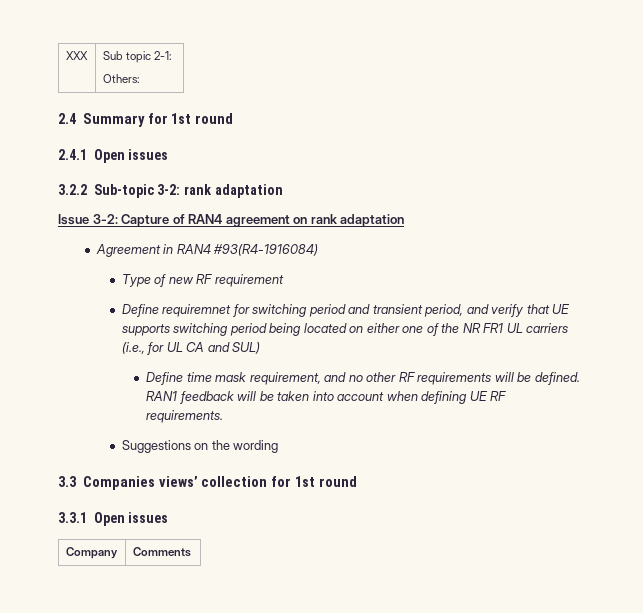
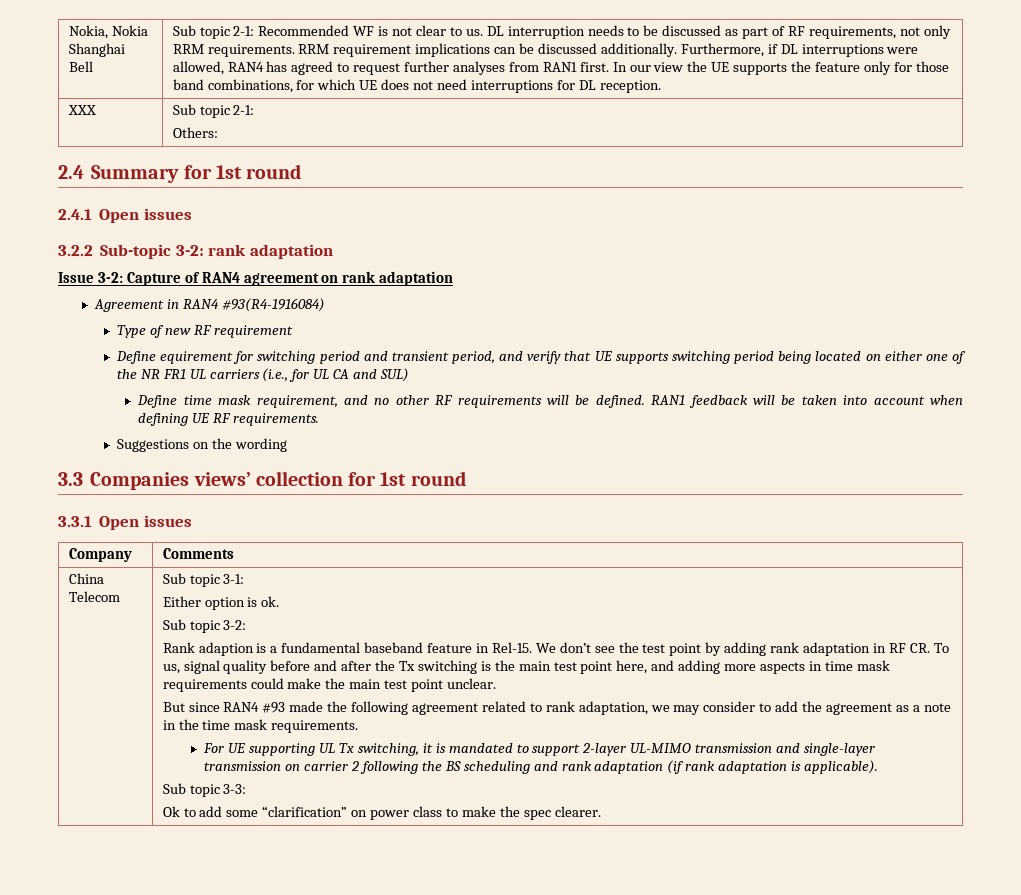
+ Nokia, Nokia Shanghai Bell | Sub topic 2-1: Recommended WF is not clear to us. DL interruption needs to be discussed as part of RF requirements, not only RRM requirements. RRM requirement implications can be discussed additionally. Furthermore, if DL interruptions were allowed, RAN4 has agreed to request further analyses from RAN1 first. In our view the UE supports the feature only for those band combinations, for which UE does not need interruptions for DL reception.
- Define requiremnet for switching period and transient period, and verify that UE supports switching period being located on either one of the NR FR1 UL carriers (i.e., for UL CA and SUL)
+ Define equirement for switching period and transient period, and verify that UE supports switching period being located on either one of the NR FR1 UL carriers (i.e., for UL CA and SUL)
+ China Telecom | Sub topic 3-1:
+ Either option is ok.
+ Sub topic 3-2:
+ Rank adaption is a fundamental baseband feature in Rel-15. We don’t see the test point by adding rank adaptation in RF CR. To us, signal quality before and after the Tx switching is the main test point here, and adding more aspects in time mask requirements could make the main test point unclear.
+ But since RAN4 #93 made the following agreement related to rank adaptation, we may consider to add the agreement as a note in the time mask requirements.
+ For UE supporting UL Tx switching, it is mandated to support 2-layer UL-MIMO transmission and single-layer transmission on carrier 2 following the BS scheduling and rank adaptation (if rank adaptation is applicable).
+ Sub topic 3-3:
+ Ok to add some “clarification” on power class to make the spec clearer.

